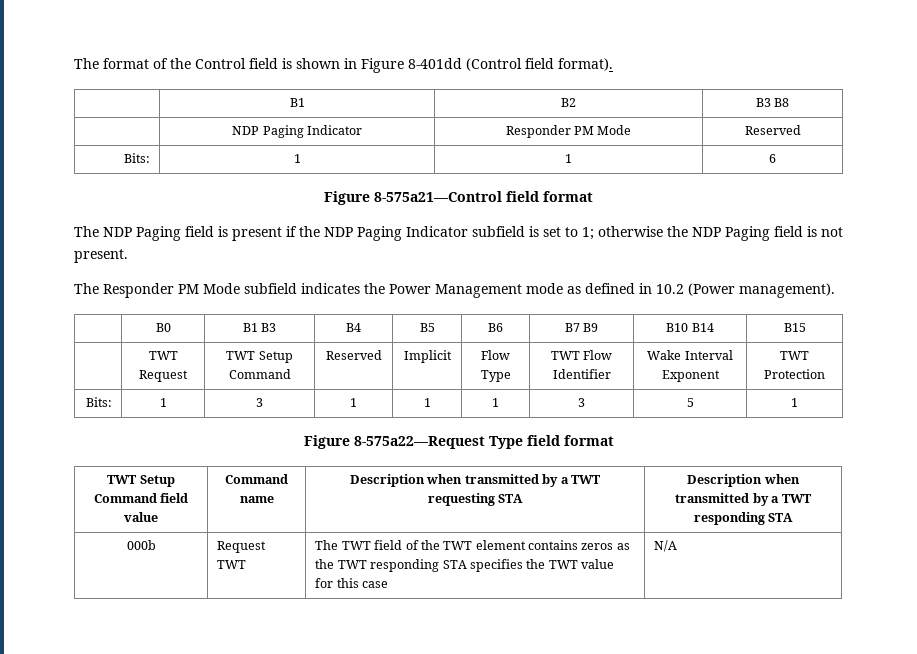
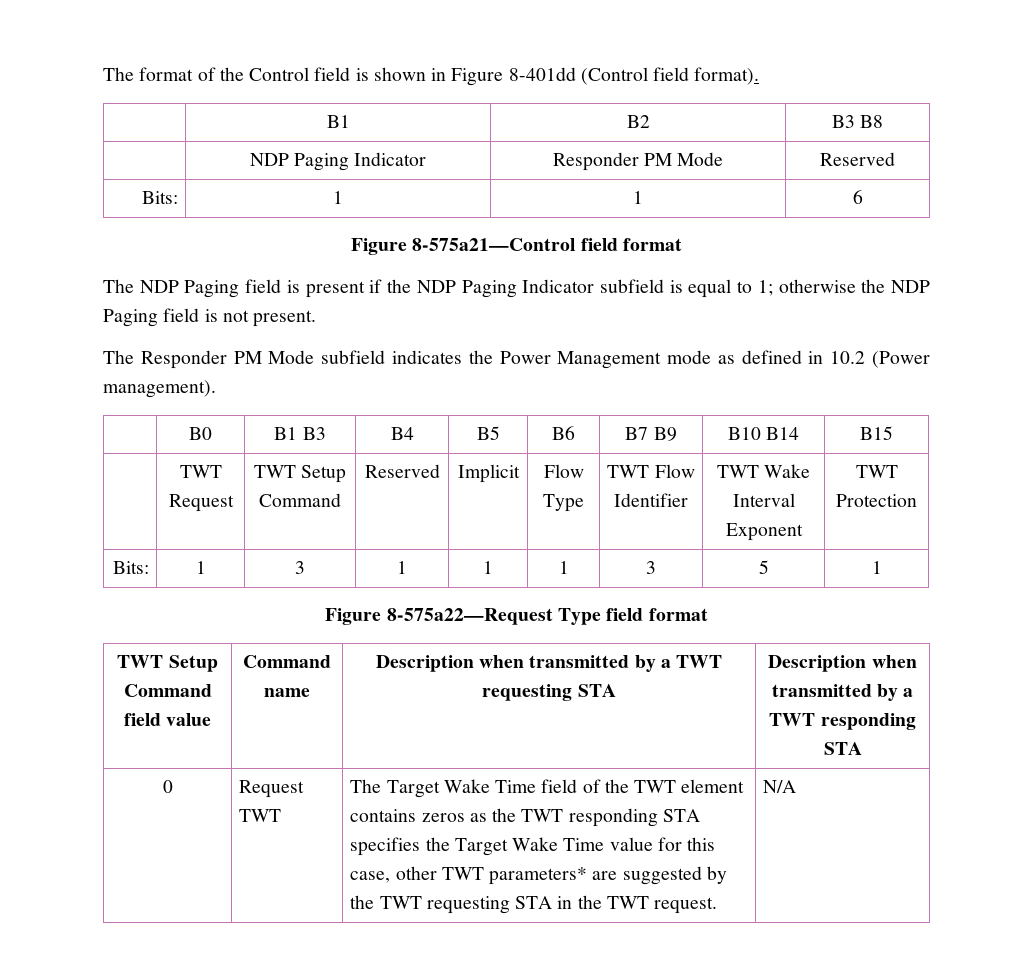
- The NDP Paging field is present if the NDP Paging Indicator subfield is set to 1; otherwise the NDP Paging field is not present.
+ The NDP Paging field is present if the NDP Paging Indicator subfield is equal to 1; otherwise the NDP Paging field is not present.
- | TWT Request | TWT Setup Command | Reserved | Implicit | Flow Type | TWT Flow Identifier | Wake Interval Exponent | TWT Protection
+ | TWT Request | TWT Setup Command | Reserved | Implicit | Flow Type | TWT Flow Identifier | TWT Wake Interval Exponent | TWT Protection
- 000b
+ 0
- The TWT field of the TWT element contains zeros as the TWT responding STA specifies the TWT value for this case
+ The Target Wake Time field of the TWT element contains zeros as the TWT responding STA specifies the Target Wake Time value for this case, other TWT parameters* are suggested by the TWT requesting STA in the TWT request.

